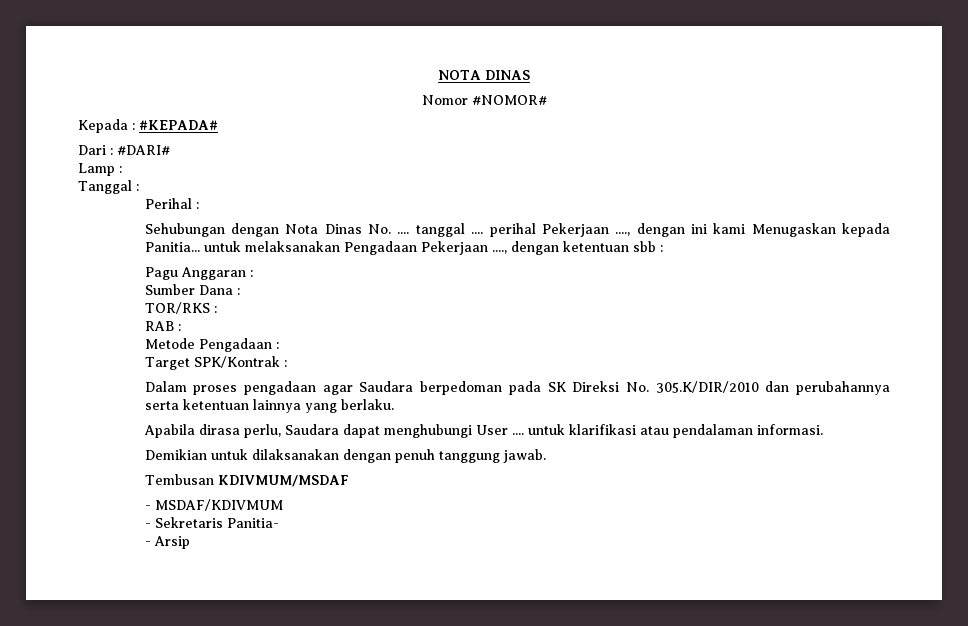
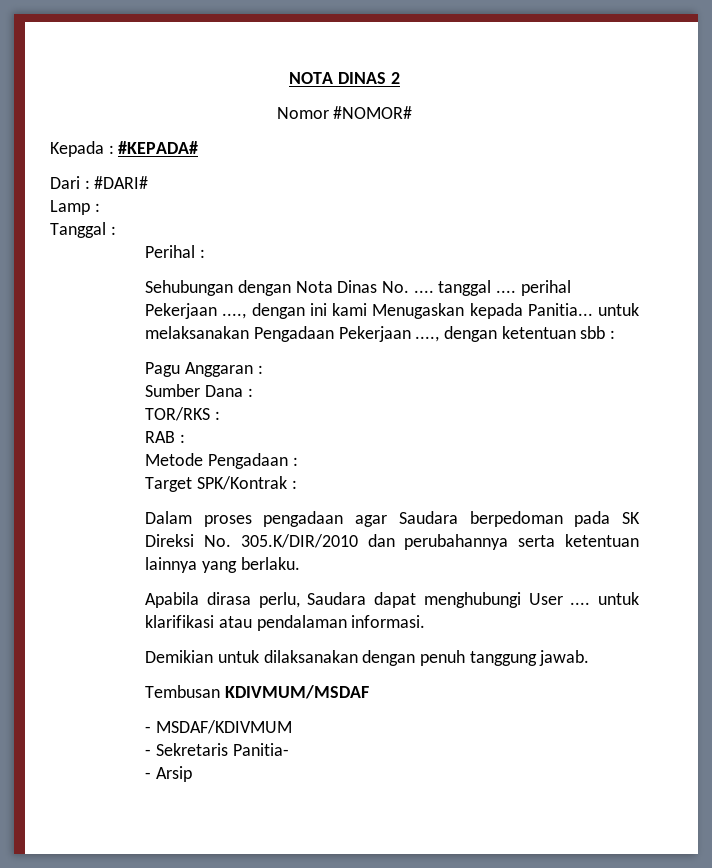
- NOTA DINAS
+ NOTA DINAS 2

